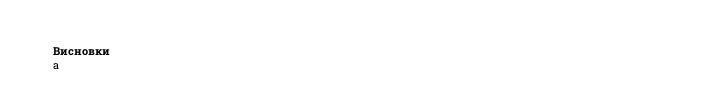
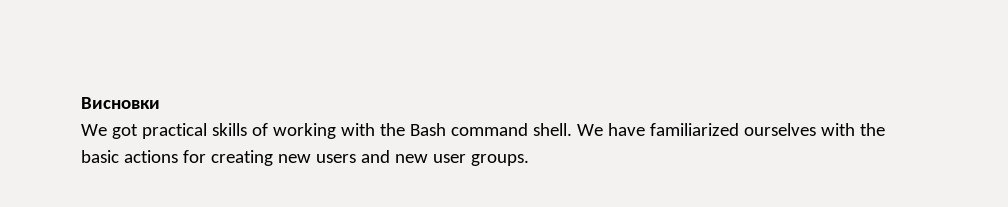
- a
+ We got practical skills of working with the Bash command shell. We have familiarized ourselves with the basic actions for creating new users and new user groups.

